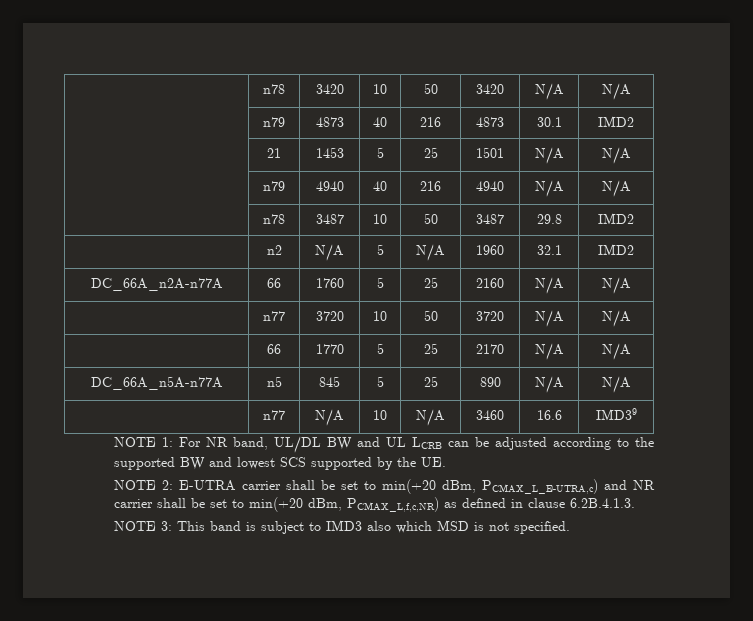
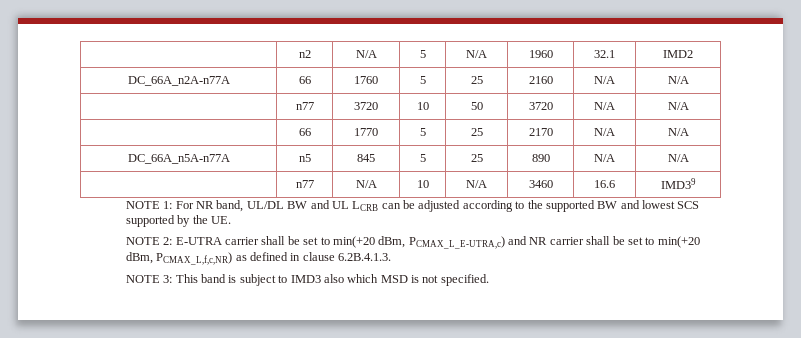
- | n78 | 3420 | 10 | 50 | 3420 | N/A | N/A
- | n79 | 4873 | 40 | 216 | 4873 | 30.1 | IMD2
- | 21 | 1453 | 5 | 25 | 1501 | N/A | N/A
- | n79 | 4940 | 40 | 216 | 4940 | N/A | N/A
- | n78 | 3487 | 10 | 50 | 3487 | 29.8 | IMD2

